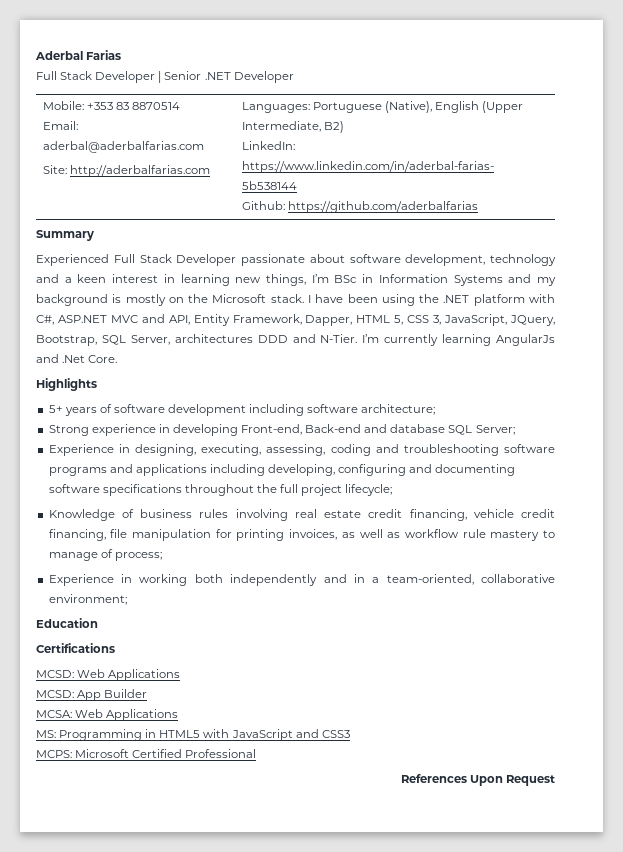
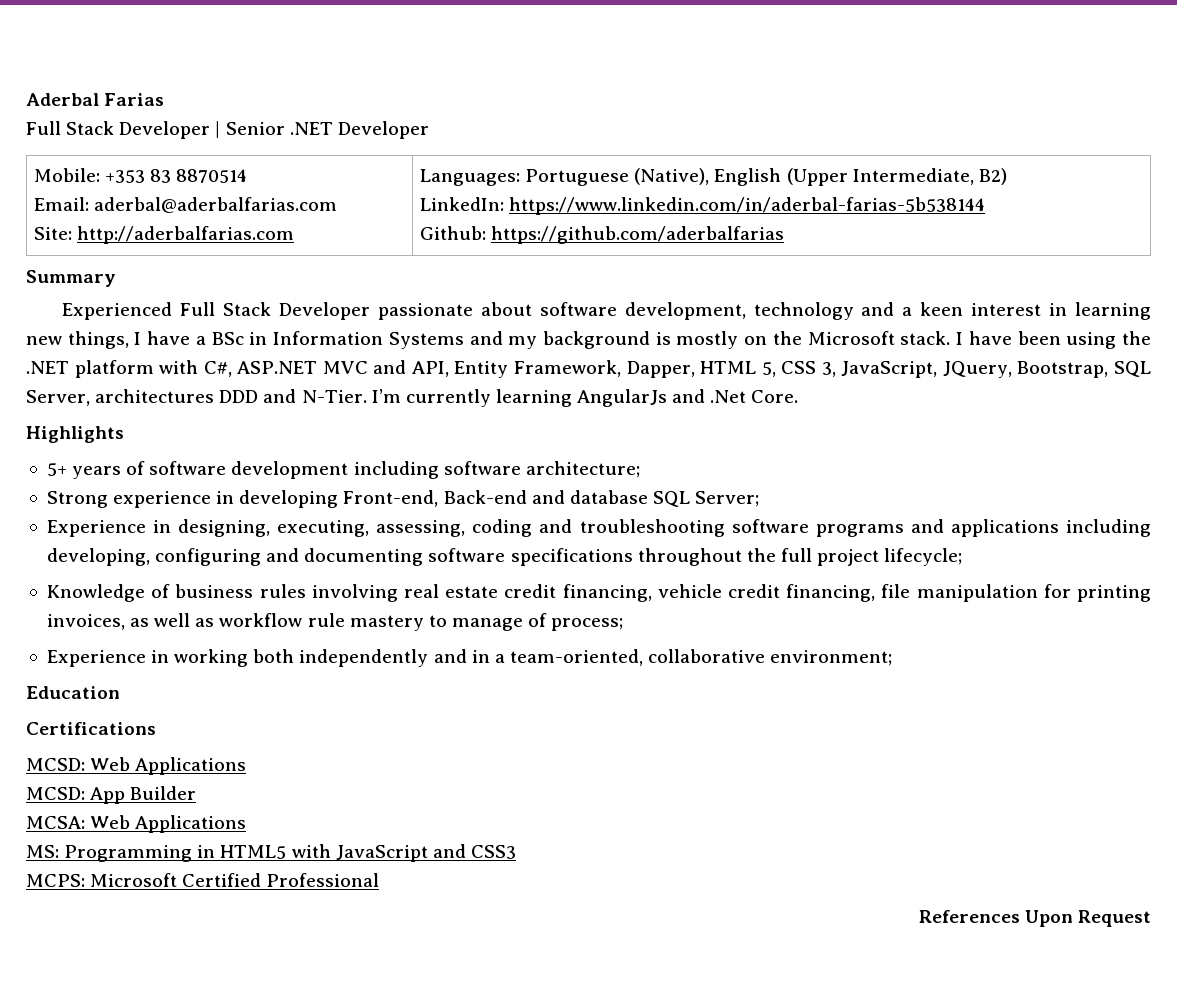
- Experienced Full Stack Developer passionate about software development, technology and a keen interest in learning new things, I’m BSc in Information Systems and my background is mostly on the Microsoft stack.
+ Experienced Full Stack Developer passionate about software development, technology and a keen interest in learning new things, I have a BSc in Information Systems and my background is mostly on the Microsoft stack.

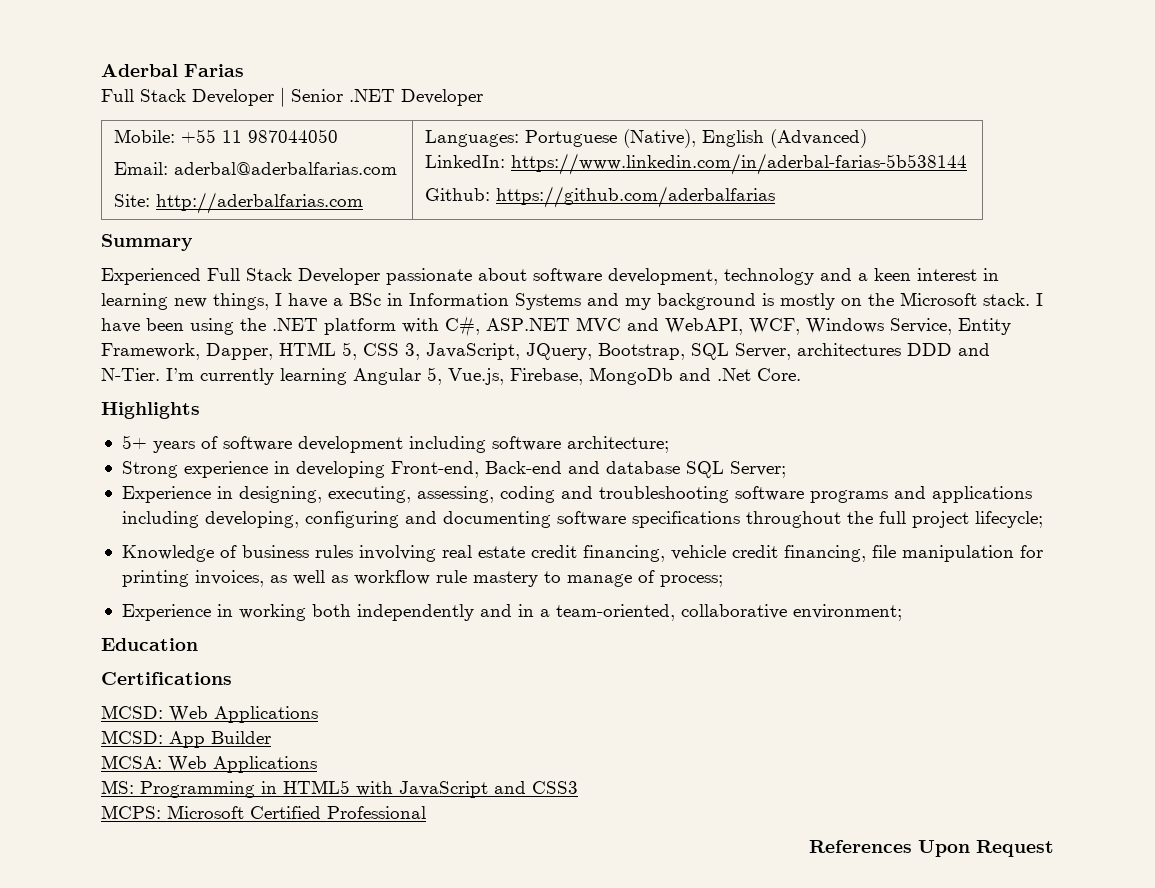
- Mobile: +353 83 8870514
+ Mobile: +55 11 987044050
  Email: aderbal@aderbalfarias.com
- Site: http://aderbalfarias.com | Languages: Portuguese (Native), English (Upper Intermediate, B2)
+ Site: http://aderbalfarias.com | Languages: Portuguese (Native), English (Advanced)
- I have been using the .NET platform with C#, ASP.NET MVC and API, Entity Framework, Dapper, HTML 5, CSS 3, JavaScript, JQuery, Bootstrap, SQL Server, architectures DDD and N-Tier.
+ I have been using the .NET platform with C#, ASP.NET MVC and WebAPI, WCF, Windows Service, Entity Framework, Dapper, HTML 5, CSS 3, JavaScript, JQuery, Bootstrap, SQL Server, architectures DDD and N-Tier.
- I’m currently learning AngularJs and .Net Core.
+ I’m currently learning Angular 5, Vue.js, Firebase, MongoDb and .Net Core.

